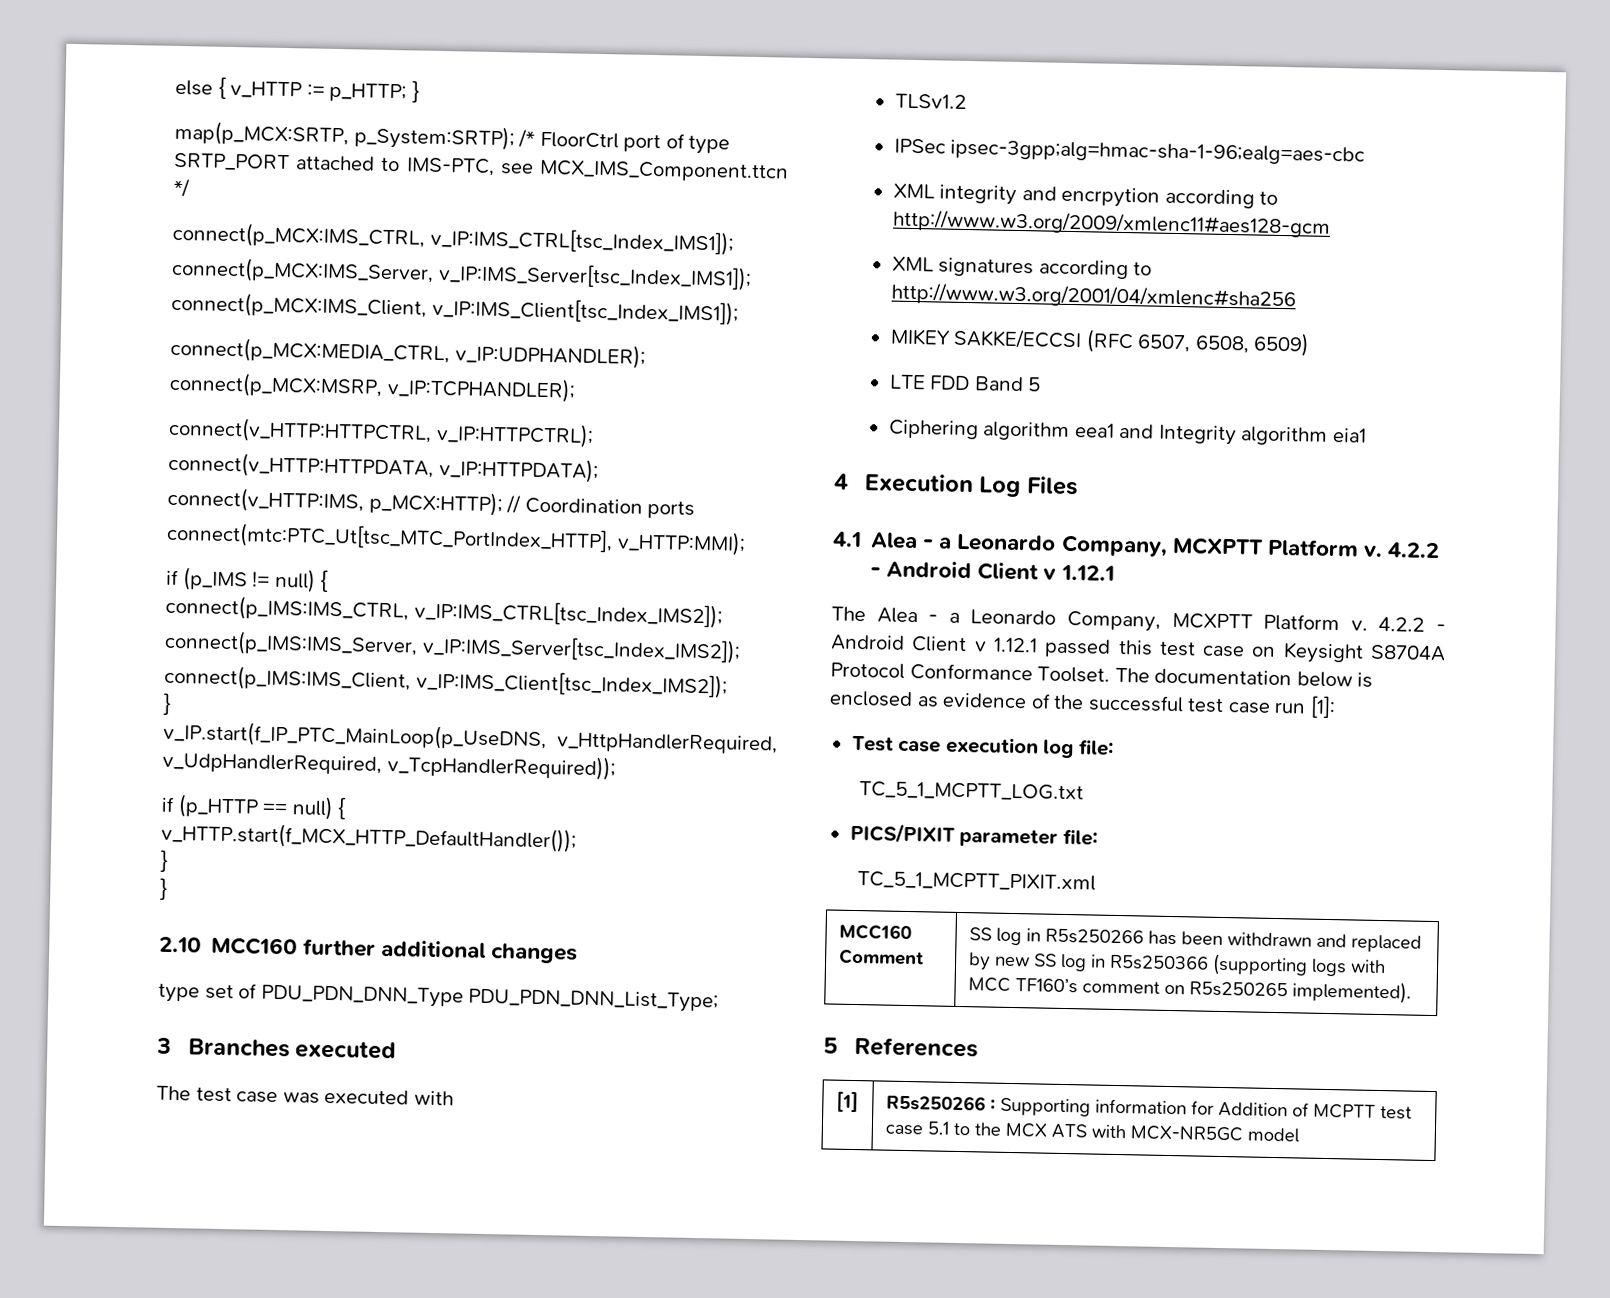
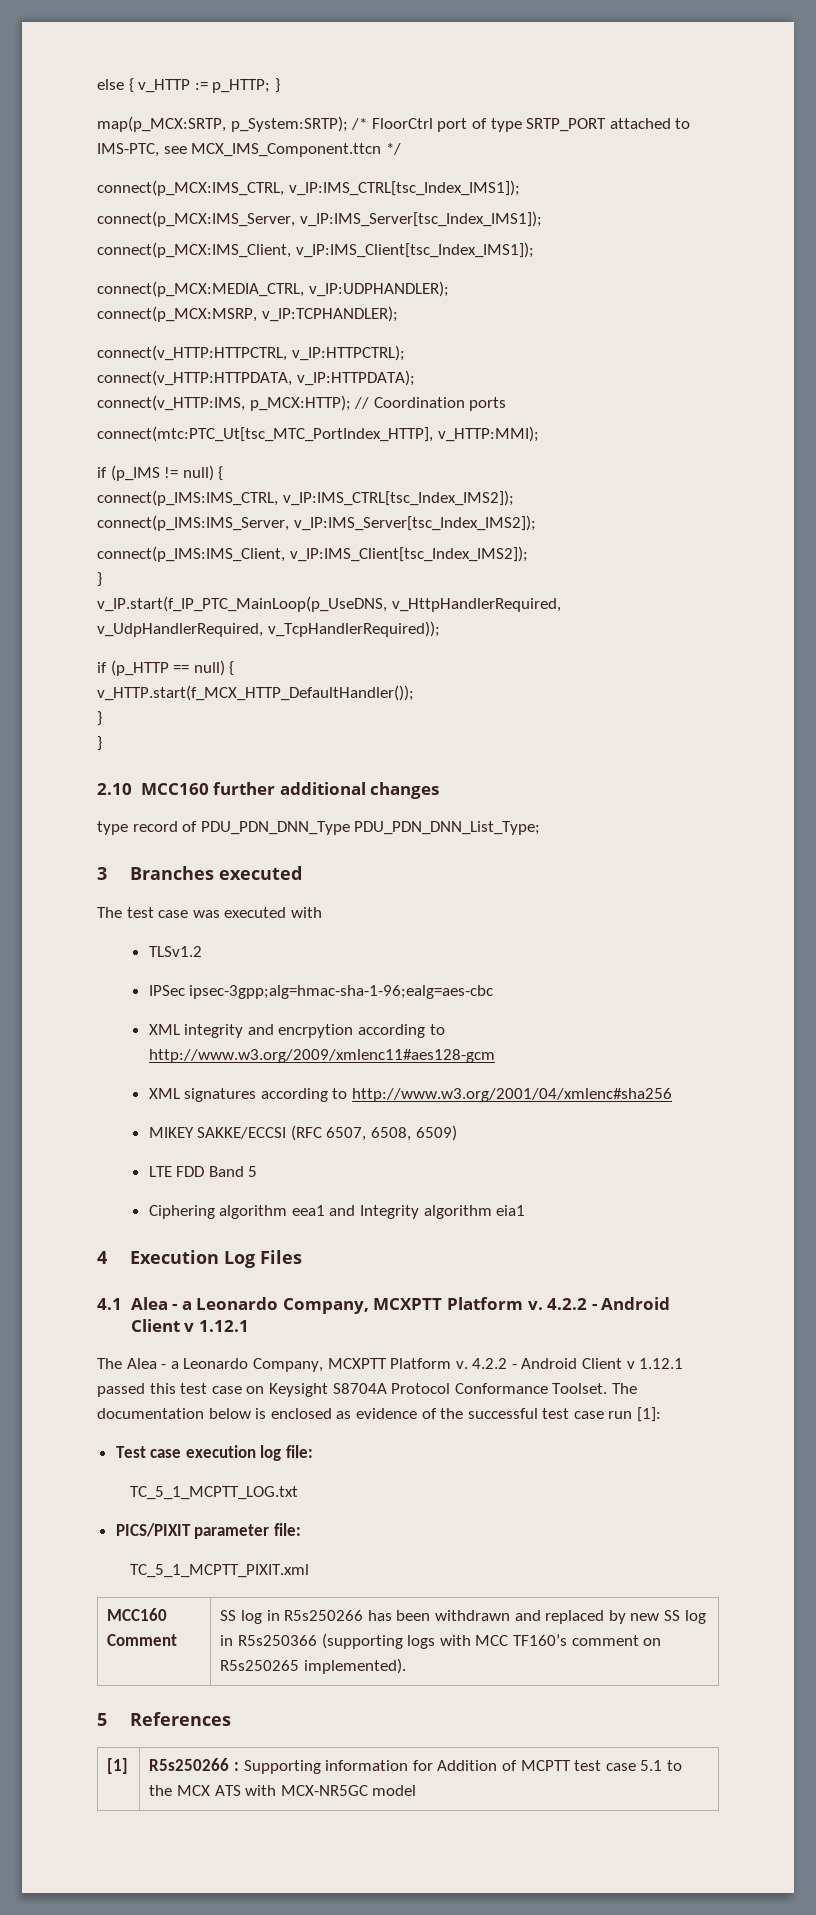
- type set of PDU_PDN_DNN_Type PDU_PDN_DNN_List_Type;
+ type record of PDU_PDN_DNN_Type PDU_PDN_DNN_List_Type;

